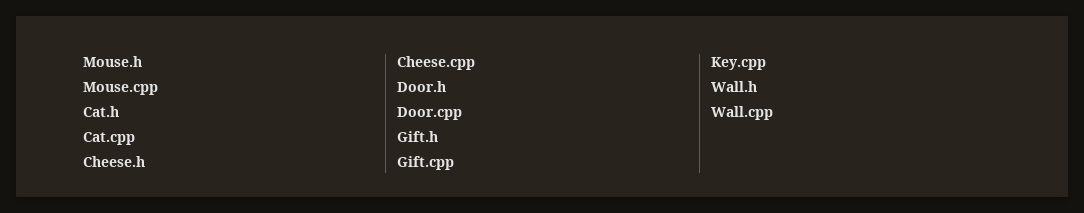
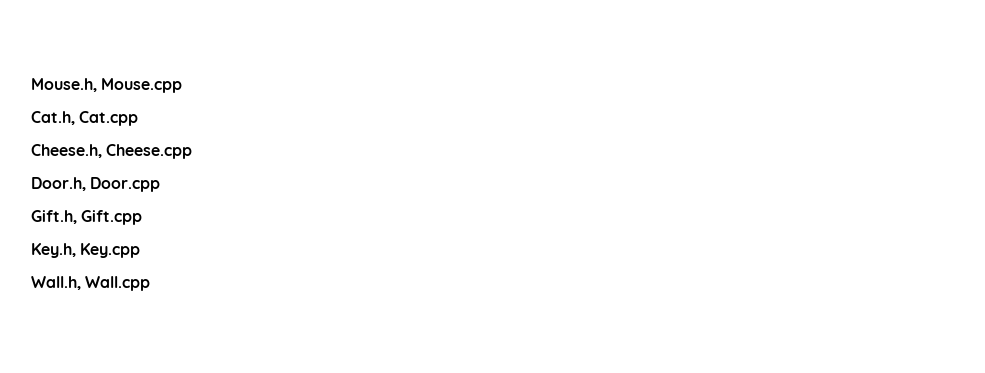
- Mouse.h
- Mouse.cpp
+ Mouse.h, Mouse.cpp
- Cat.h
- Cat.cpp
+ Cat.h, Cat.cpp
- Cheese.h
- Cheese.cpp
+ Cheese.h, Cheese.cpp
- Door.h
- Door.cpp
+ Door.h, Door.cpp
- Gift.h
- Gift.cpp
+ Gift.h, Gift.cpp
- Key.cpp
+ Key.h, Key.cpp
- Wall.h
- Wall.cpp
+ Wall.h, Wall.cpp

